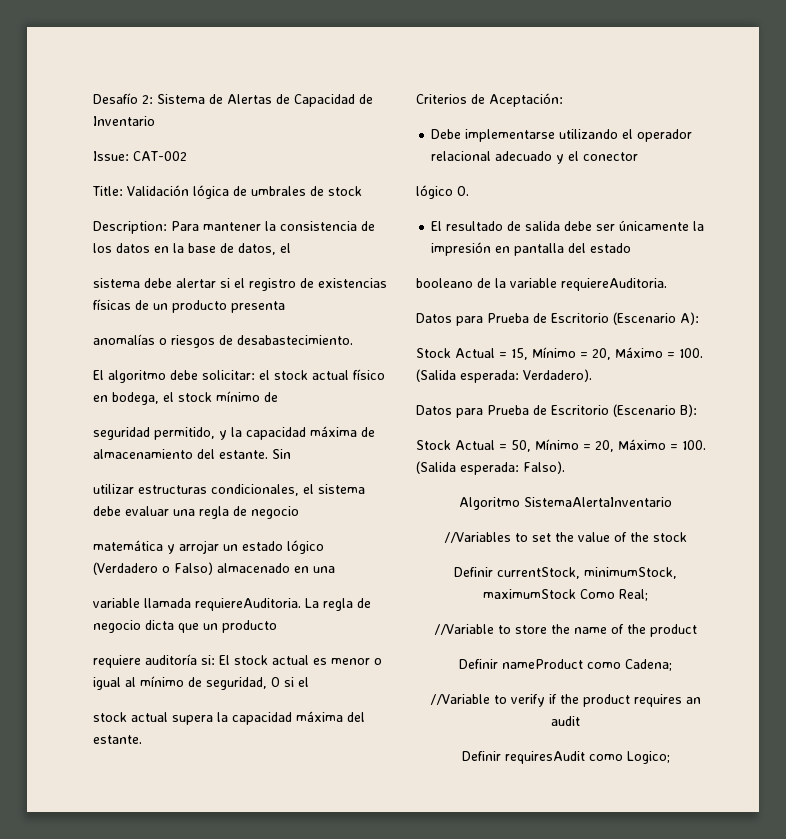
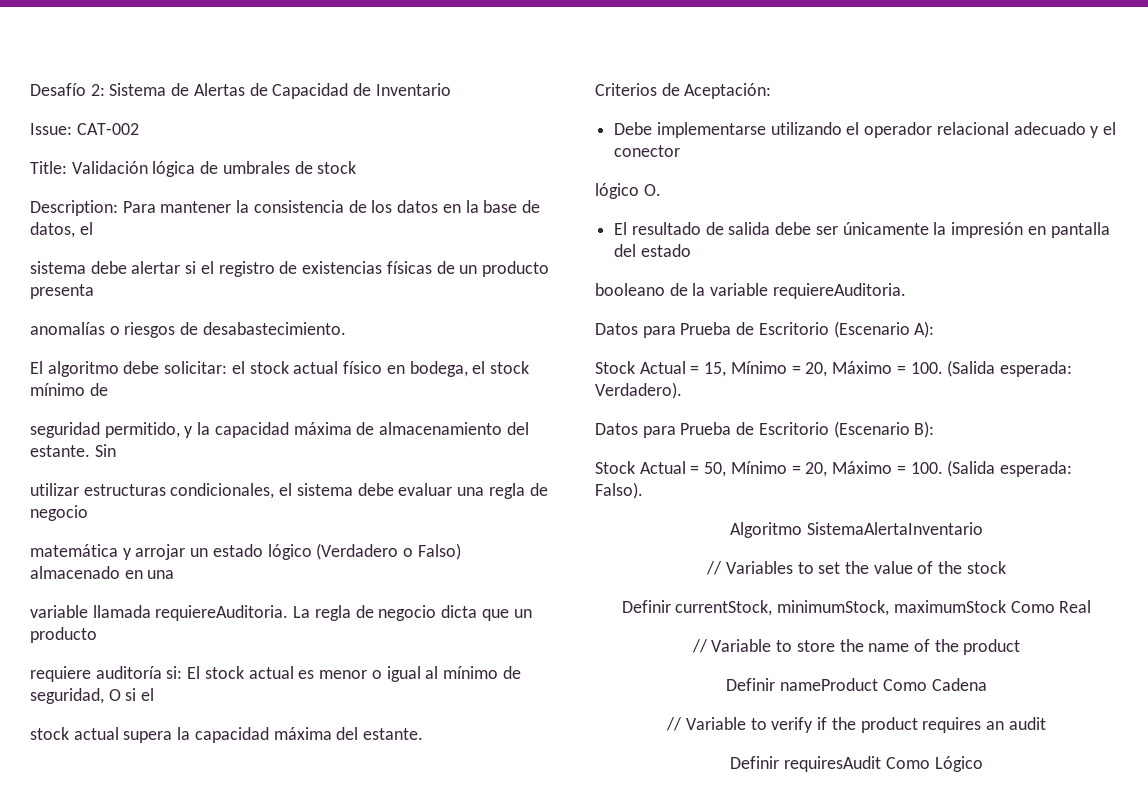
- //Variables to set the value of the stock
+ // Variables to set the value of the stock
- Definir currentStock, minimumStock, maximumStock Como Real;
- //Variable to store the name of the product
+ Definir currentStock, minimumStock, maximumStock Como Real
+ // Variable to store the name of the product
- Definir nameProduct como Cadena;
- //Variable to verify if the product requires an audit
+ Definir nameProduct Como Cadena
+ // Variable to verify if the product requires an audit
- Definir requiresAudit como Logico;
+ Definir requiresAudit Como Lógico

